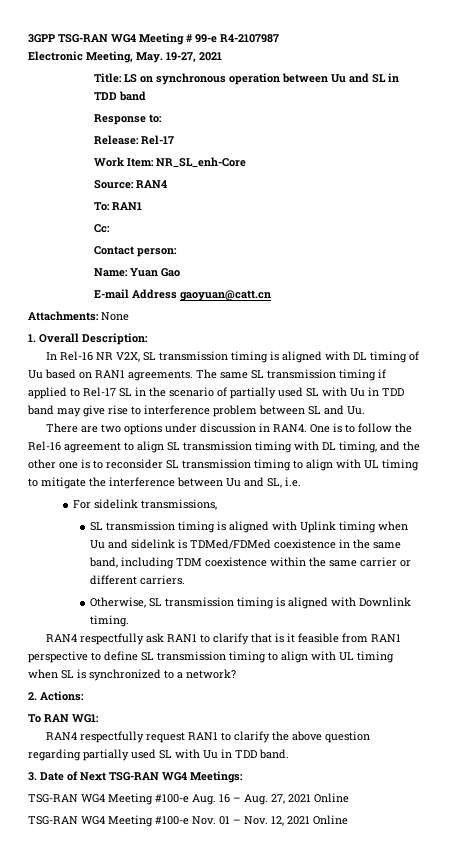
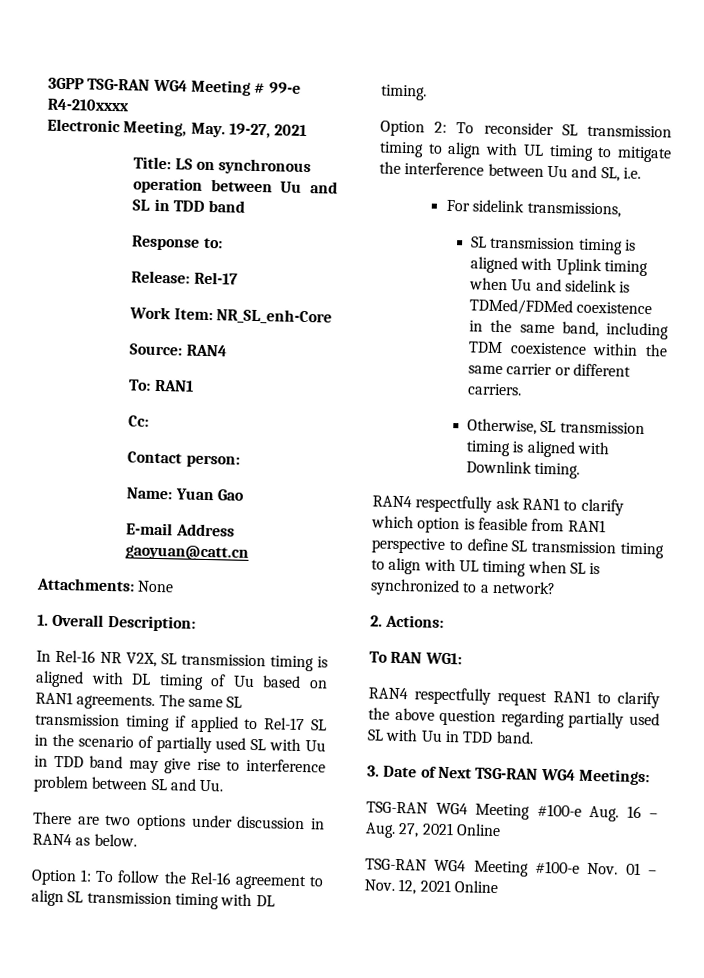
- 3GPP TSG-RAN WG4 Meeting # 99-e R4-2107987
+ 3GPP TSG-RAN WG4 Meeting # 99-e R4-210xxxx
- There are two options under discussion in RAN4. One is to follow the Rel-16 agreement to align SL transmission timing with DL timing, and the other one is to reconsider SL transmission timing to align with UL timing to mitigate the interference between Uu and SL, i.e.
+ There are two options under discussion in RAN4 as below.
+ Option 1: To follow the Rel-16 agreement to align SL transmission timing with DL timing.
+ Option 2: To reconsider SL transmission timing to align with UL timing to mitigate the interference between Uu and SL, i.e.
- RAN4 respectfully ask RAN1 to clarify that is it feasible from RAN1 perspective to define SL transmission timing to align with UL timing when SL is synchronized to a network?
+ RAN4 respectfully ask RAN1 to clarify which option is feasible from RAN1 perspective to define SL transmission timing to align with UL timing when SL is synchronized to a network?

